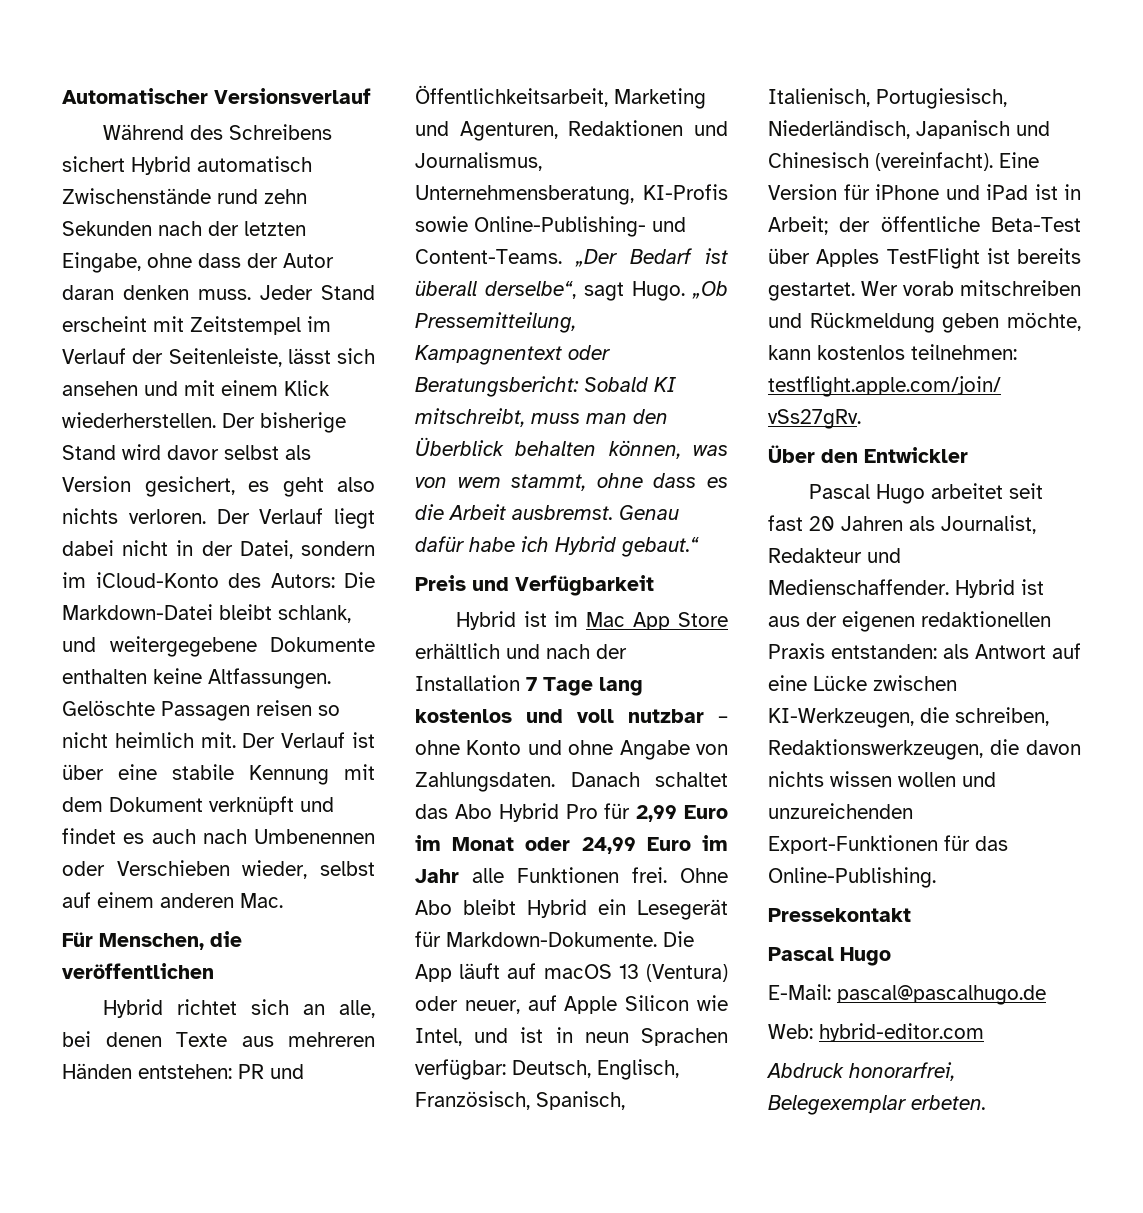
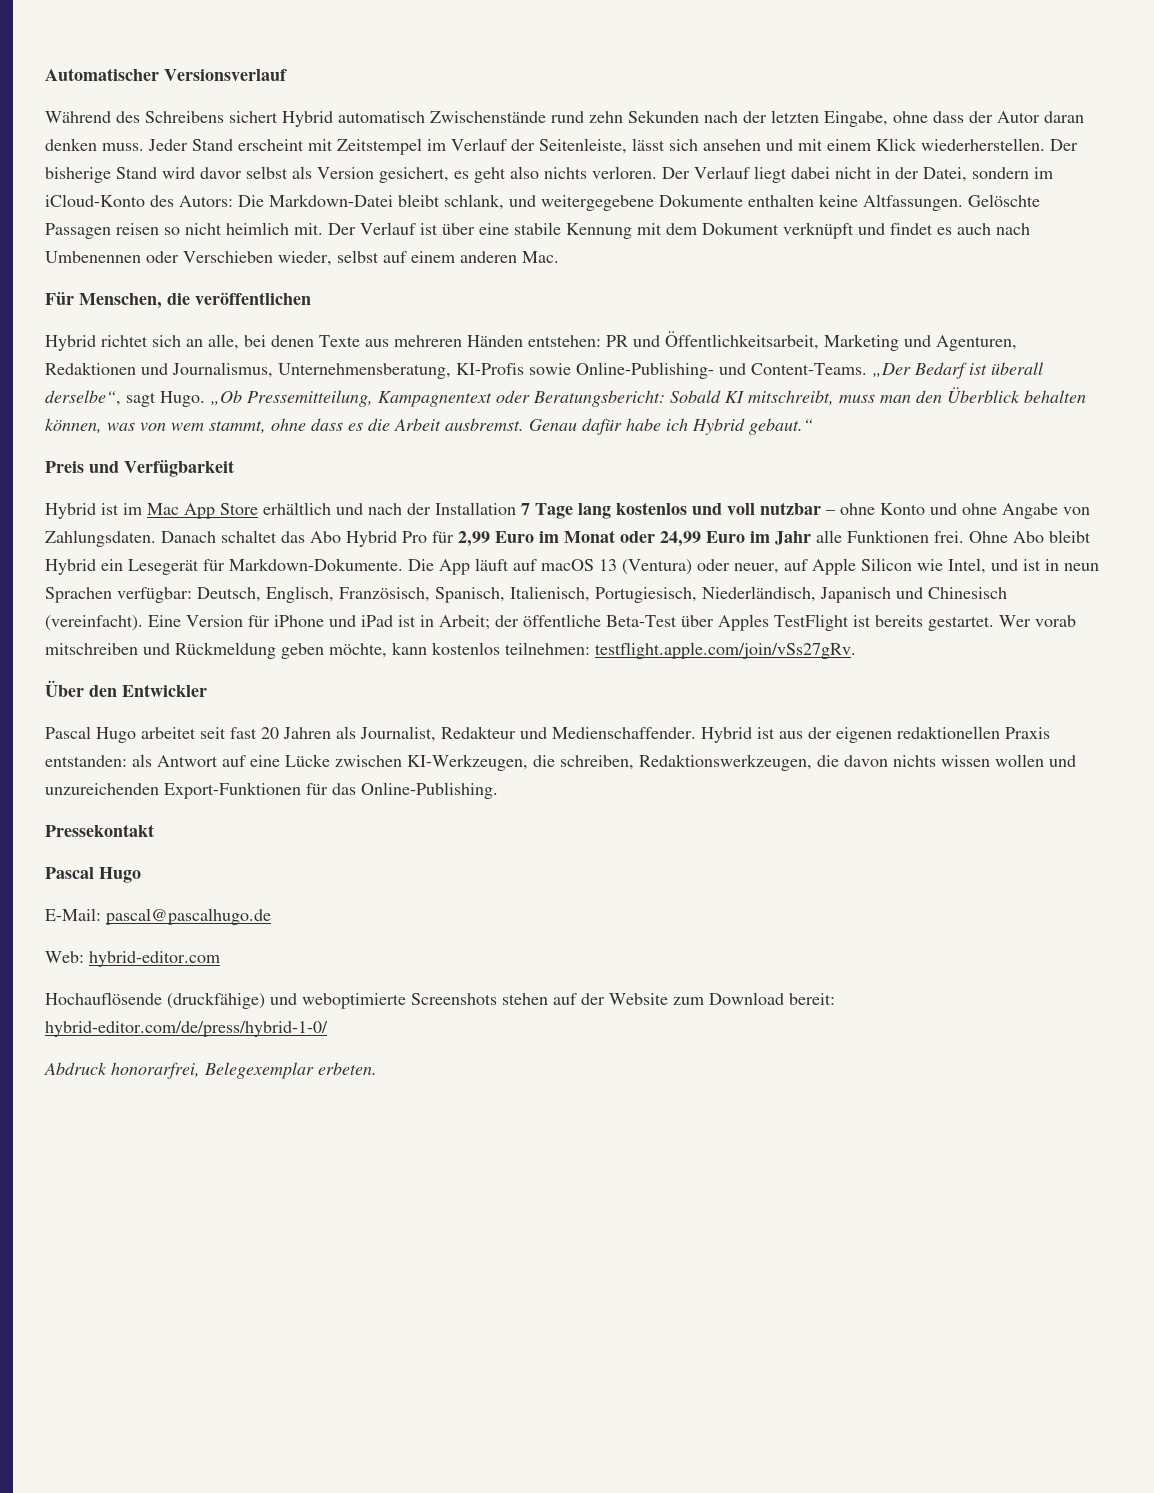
+ Hochauflösende (druckfähige) und weboptimierte Screenshots stehen auf der Website zum Download bereit: hybrid-editor.com/de/press/hybrid-1-0/

